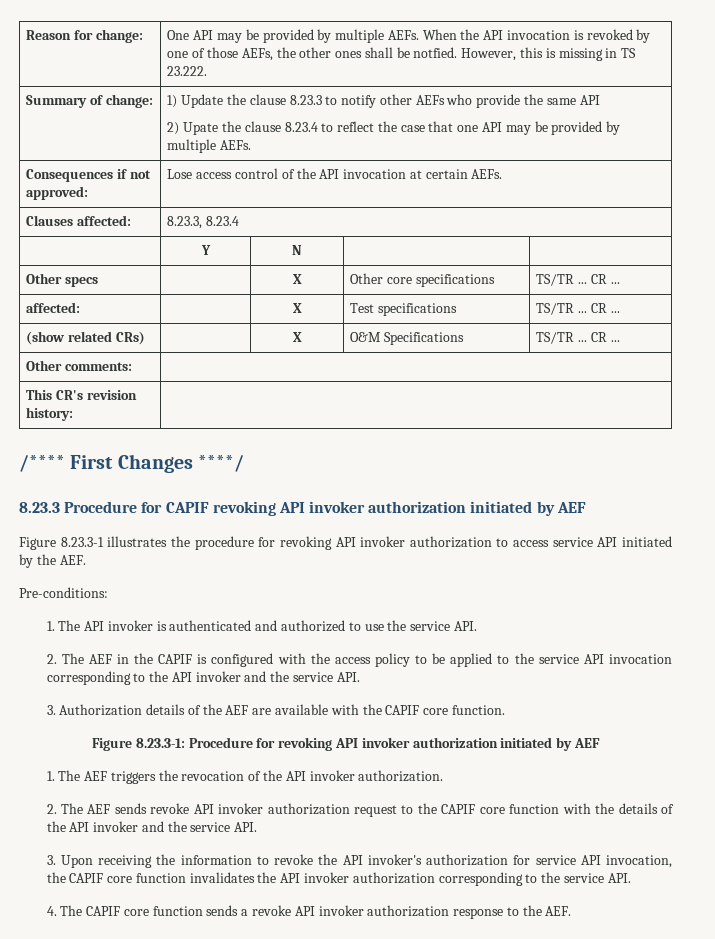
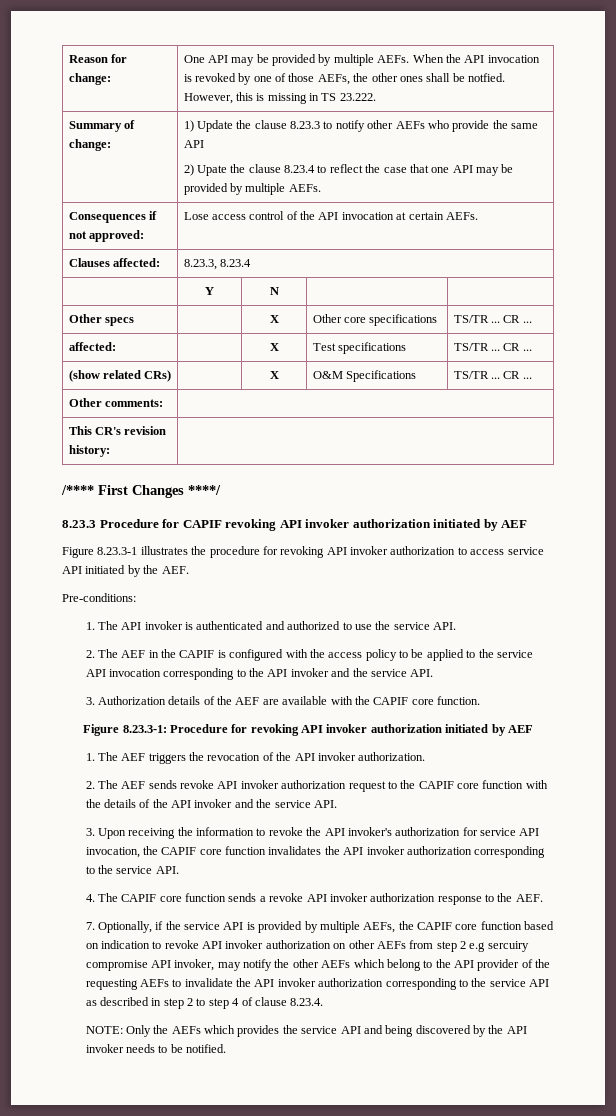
+ 7. Optionally, if the service API is provided by multiple AEFs, the CAPIF core function based on indication to revoke API invoker authorization on other AEFs from step 2 e.g sercuiry compromise API invoker, may notify the other AEFs which belong to the API provider of the requesting AEFs to invalidate the API invoker authorization corresponding to the service API as described in step 2 to step 4 of clause 8.23.4.
+ NOTE: Only the AEFs which provides the service API and being discovered by the API invoker needs to be notified.

